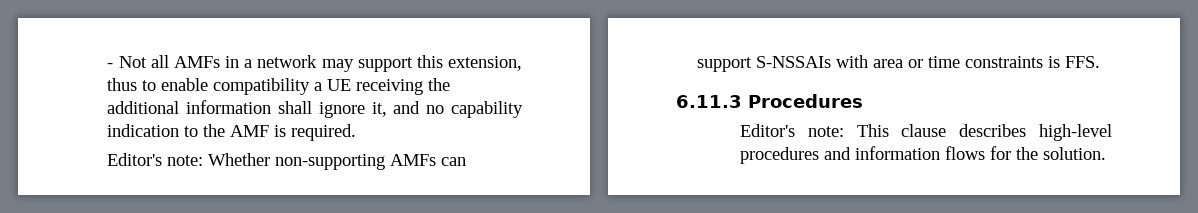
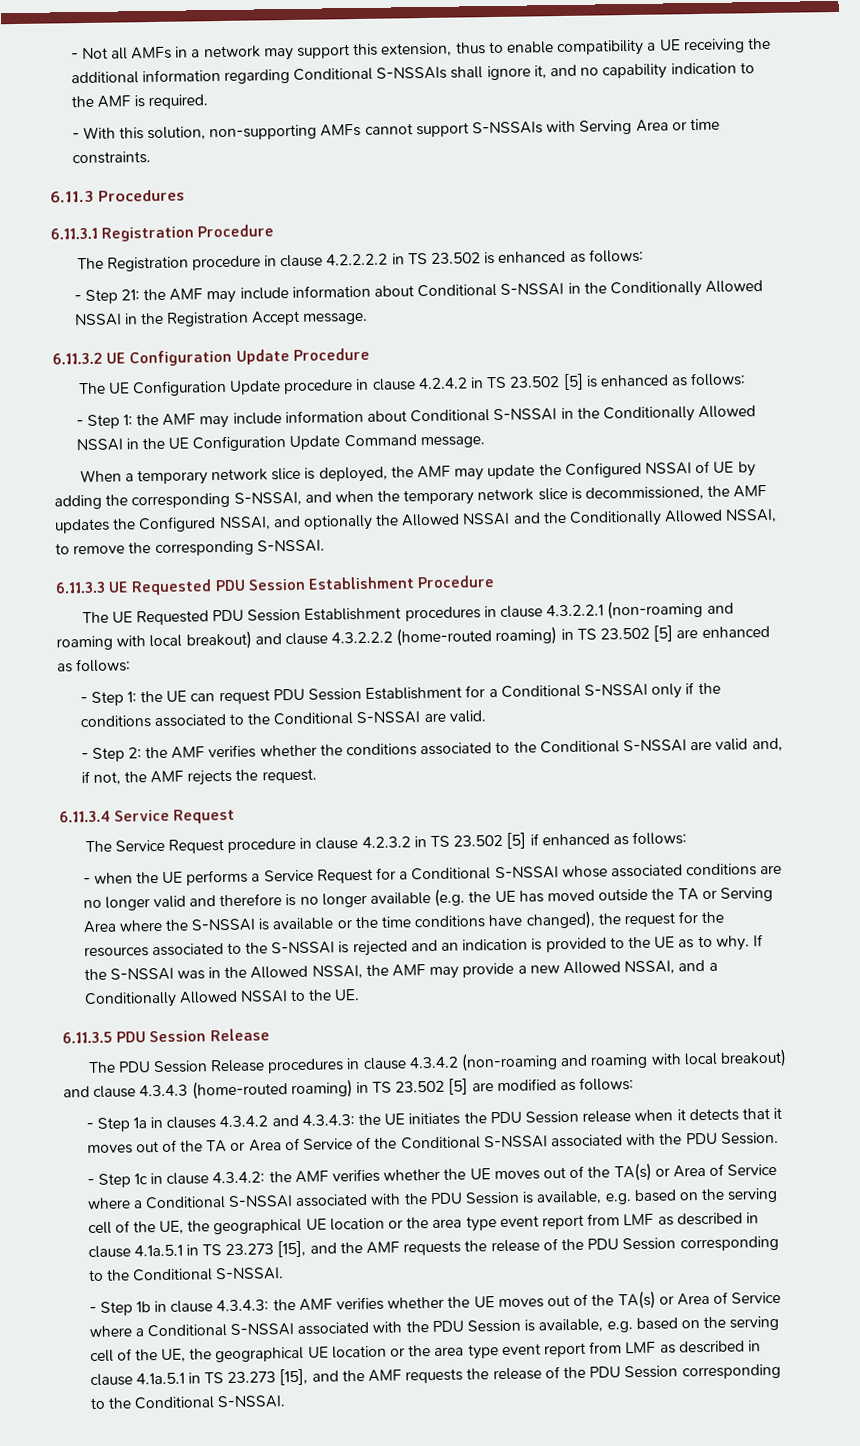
- - Not all AMFs in a network may support this extension, thus to enable compatibility a UE receiving the additional information shall ignore it, and no capability indication to the AMF is required.
+ - Not all AMFs in a network may support this extension, thus to enable compatibility a UE receiving the additional information regarding Conditional S-NSSAIs shall ignore it, and no capability indication to the AMF is required.
- Editor's note: Whether non-supporting AMFs can support S-NSSAIs with area or time constraints is FFS.
+ - With this solution, non-supporting AMFs cannot support S-NSSAIs with Serving Area or time constraints.
  6.11.3 Procedures
- Editor's note: This clause describes high-level procedures and information flows for the solution.
+ 6.11.3.1 Registration Procedure
+ The Registration procedure in clause 4.2.2.2.2 in TS 23.502 is enhanced as follows:
+ - Step 21: the AMF may include information about Conditional S-NSSAI in the Conditionally Allowed NSSAI in the Registration Accept message.
+ 6.11.3.2 UE Configuration Update Procedure
+ The UE Configuration Update procedure in clause 4.2.4.2 in TS 23.502 [5] is enhanced as follows:
+ - Step 1: the AMF may include information about Conditional S-NSSAI in the Conditionally Allowed NSSAI in the UE Configuration Update Command message.
+ When a temporary network slice is deployed, the AMF may update the Configured NSSAI of UE by adding the corresponding S-NSSAI, and when the temporary network slice is decommissioned, the AMF updates the Configured NSSAI, and optionally the Allowed NSSAI and the Conditionally Allowed NSSAI, to remove the corresponding S-NSSAI.
+ 6.11.3.3 UE Requested PDU Session Establishment Procedure
+ The UE Requested PDU Session Establishment procedures in clause 4.3.2.2.1 (non-roaming and roaming with local breakout) and clause 4.3.2.2.2 (home-routed roaming) in TS 23.502 [5] are enhanced as follows:
+ - Step 1: the UE can request PDU Session Establishment for a Conditional S-NSSAI only if the conditions associated to the Conditional S-NSSAI are valid.
+ - Step 2: the AMF verifies whether the conditions associated to the Conditional S-NSSAI are valid and, if not, the AMF rejects the request.
+ 6.11.3.4 Service Request
+ The Service Request procedure in clause 4.2.3.2 in TS 23.502 [5] if enhanced as follows:
+ - when the UE performs a Service Request for a Conditional S-NSSAI whose associated conditions are no longer valid and therefore is no longer available (e.g. the UE has moved outside the TA or Serving Area where the S-NSSAI is available or the time conditions have changed), the request for the resources associated to the S-NSSAI is rejected and an indication is provided to the UE as to why. If the S-NSSAI was in the Allowed NSSAI, the AMF may provide a new Allowed NSSAI, and a Conditionally Allowed NSSAI to the UE.
+ 6.11.3.5 PDU Session Release
+ The PDU Session Release procedures in clause 4.3.4.2 (non-roaming and roaming with local breakout) and clause 4.3.4.3 (home-routed roaming) in TS 23.502 [5] are modified as follows:
+ - Step 1a in clauses 4.3.4.2 and 4.3.4.3: the UE initiates the PDU Session release when it detects that it moves out of the TA or Area of Service of the Conditional S-NSSAI associated with the PDU Session.
+ - Step 1c in clause 4.3.4.2: the AMF verifies whether the UE moves out of the TA(s) or Area of Service where a Conditional S-NSSAI associated with the PDU Session is available, e.g. based on the serving cell of the UE, the geographical UE location or the area type event report from LMF as described in clause 4.1a.5.1 in TS 23.273 [15], and the AMF requests the release of the PDU Session corresponding to the Conditional S-NSSAI.
+ - Step 1b in clause 4.3.4.3: the AMF verifies whether the UE moves out of the TA(s) or Area of Service where a Conditional S-NSSAI associated with the PDU Session is available, e.g. based on the serving cell of the UE, the geographical UE location or the area type event report from LMF as described in clause 4.1a.5.1 in TS 23.273 [15], and the AMF requests the release of the PDU Session corresponding to the Conditional S-NSSAI.

